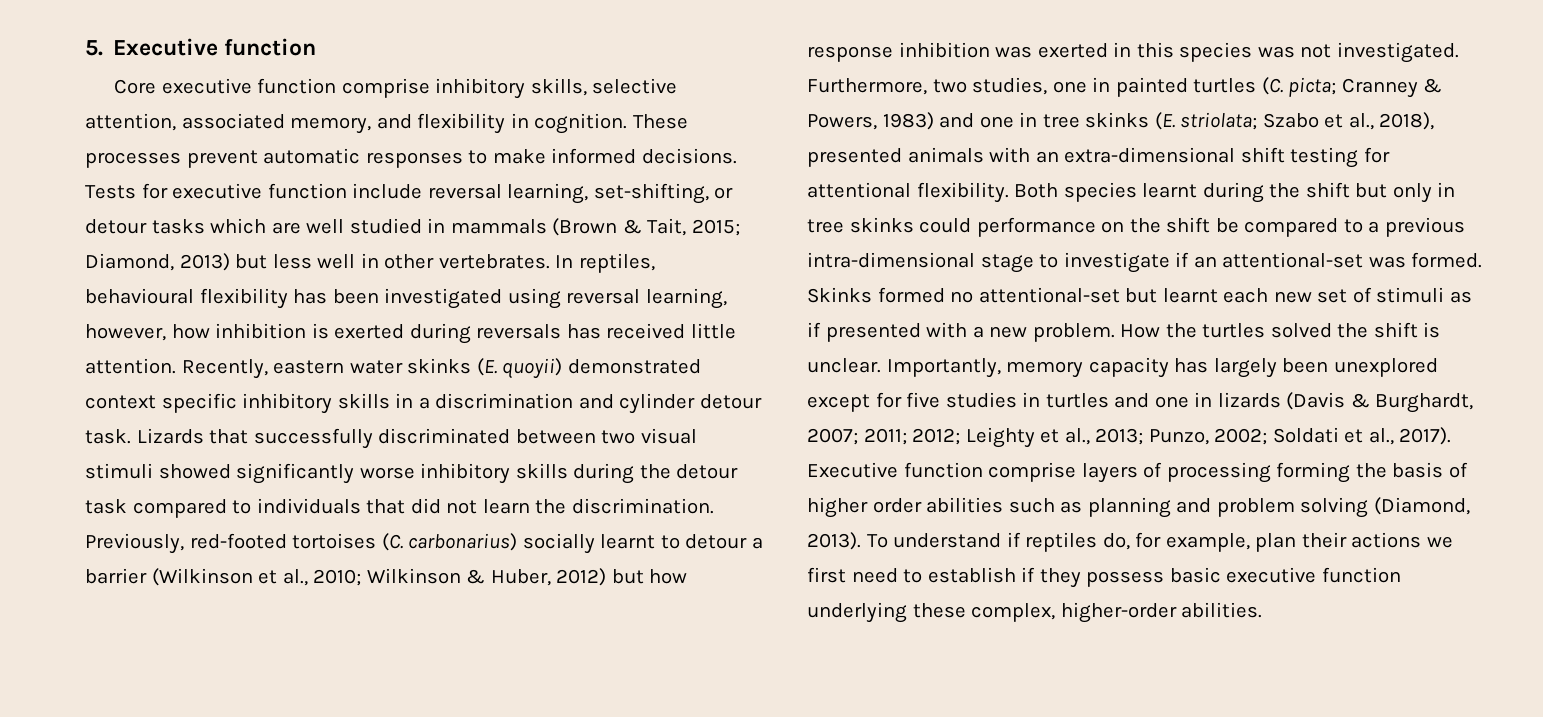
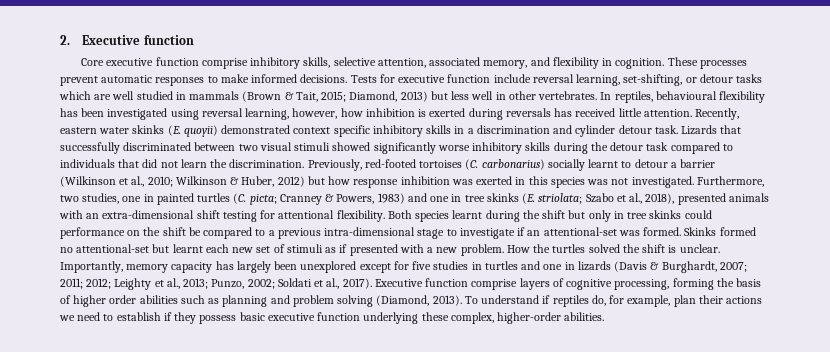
- 5. Executive function
+ 2. Executive function
- Executive function comprise layers of processing forming the basis of higher order abilities such as planning and problem solving (Diamond, 2013).
+ Executive function comprise layers of cognitive processing, forming the basis of higher order abilities such as planning and problem solving (Diamond, 2013).
- To understand if reptiles do, for example, plan their actions we first need to establish if they possess basic executive function underlying these complex, higher-order abilities.
+ To understand if reptiles do, for example, plan their actions we need to establish if they possess basic executive function underlying these complex, higher-order abilities.

